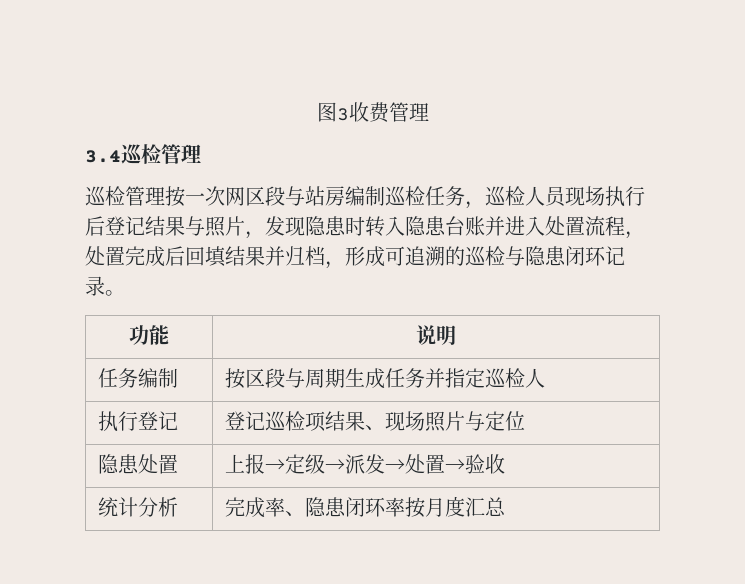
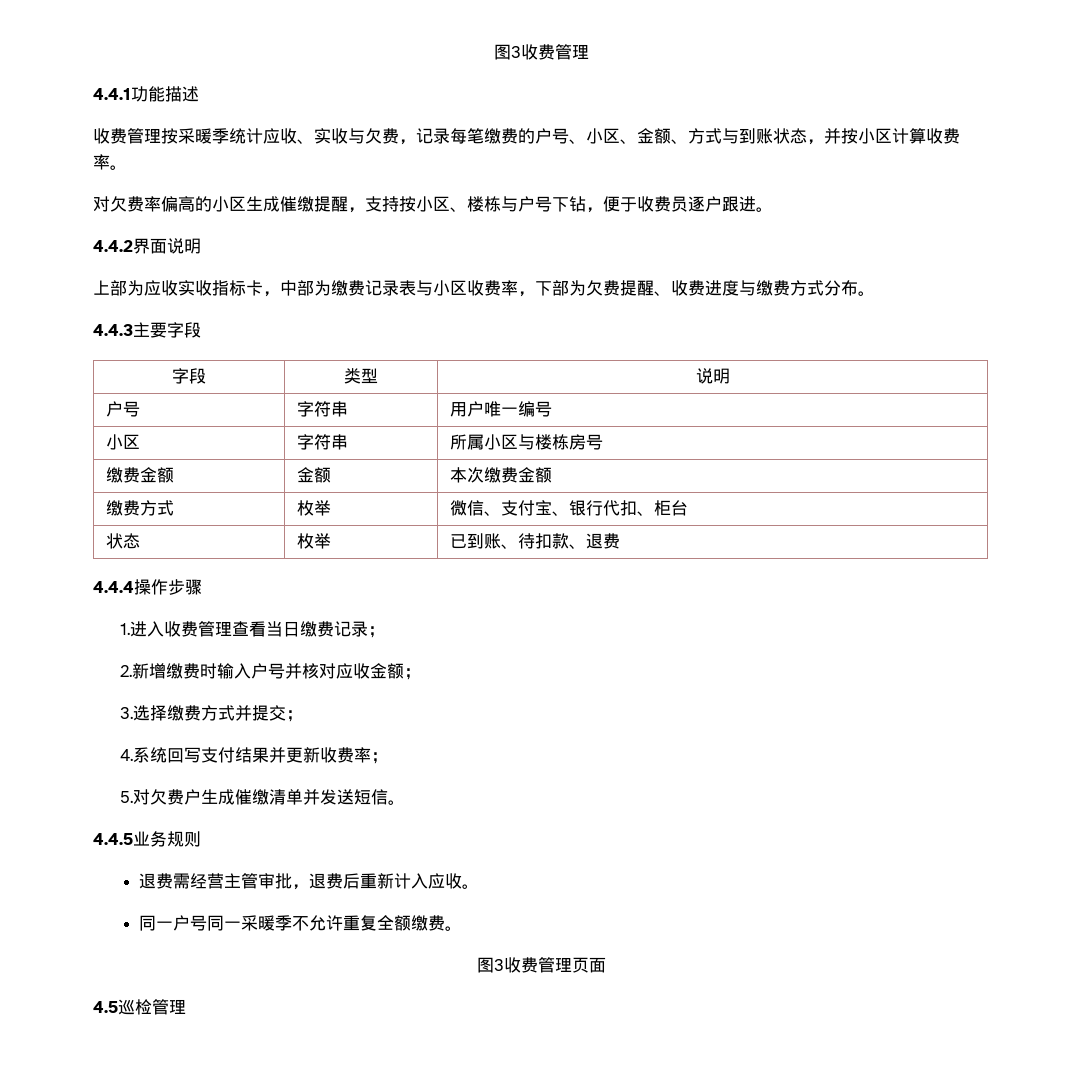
- 3.4巡检管理
- 巡检管理按一次网区段与站房编制巡检任务，巡检人员现场执行后登记结果与照片，发现隐患时转入隐患台账并进入处置流程，处置完成后回填结果并归档，形成可追溯的巡检与隐患闭环记录。
- 功能 | 说明
- 任务编制 | 按区段与周期生成任务并指定巡检人
- 执行登记 | 登记巡检项结果、现场照片与定位
- 隐患处置 | 上报→定级→派发→处置→验收
- 统计分析 | 完成率、隐患闭环率按月度汇总
+ 4.4.1功能描述
+ 收费管理按采暖季统计应收、实收与欠费，记录每笔缴费的户号、小区、金额、方式与到账状态，并按小区计算收费率。
+ 对欠费率偏高的小区生成催缴提醒，支持按小区、楼栋与户号下钻，便于收费员逐户跟进。
+ 4.4.2界面说明
+ 上部为应收实收指标卡，中部为缴费记录表与小区收费率，下部为欠费提醒、收费进度与缴费方式分布。
+ 4.4.3主要字段
+ 字段 | 类型 | 说明
+ 户号 | 字符串 | 用户唯一编号
+ 小区 | 字符串 | 所属小区与楼栋房号
+ 缴费金额 | 金额 | 本次缴费金额
+ 缴费方式 | 枚举 | 微信、支付宝、银行代扣、柜台
+ 状态 | 枚举 | 已到账、待扣款、退费
+ 4.4.4操作步骤
+ 1.进入收费管理查看当日缴费记录；
+ 2.新增缴费时输入户号并核对应收金额；
+ 3.选择缴费方式并提交；
+ 4.系统回写支付结果并更新收费率；
+ 5.对欠费户生成催缴清单并发送短信。
+ 4.4.5业务规则
+ 退费需经营主管审批，退费后重新计入应收。
+ 同一户号同一采暖季不允许重复全额缴费。
+ 图3收费管理页面
+ 4.5巡检管理

